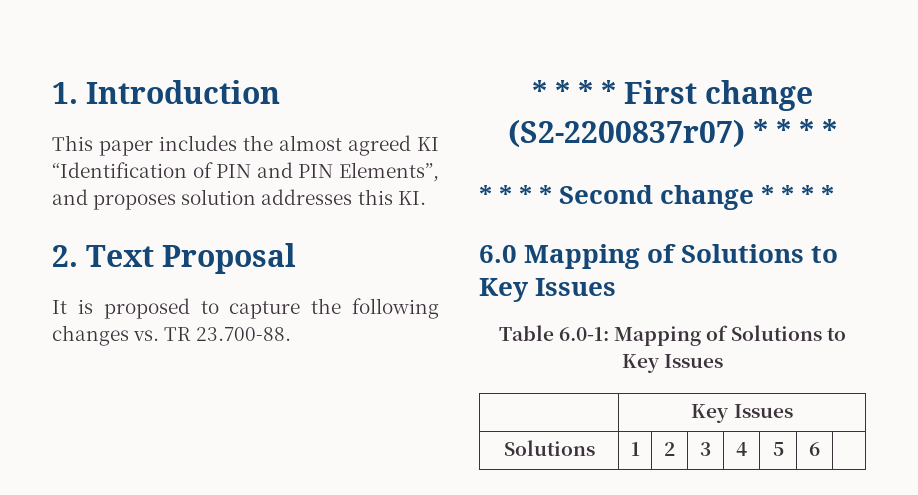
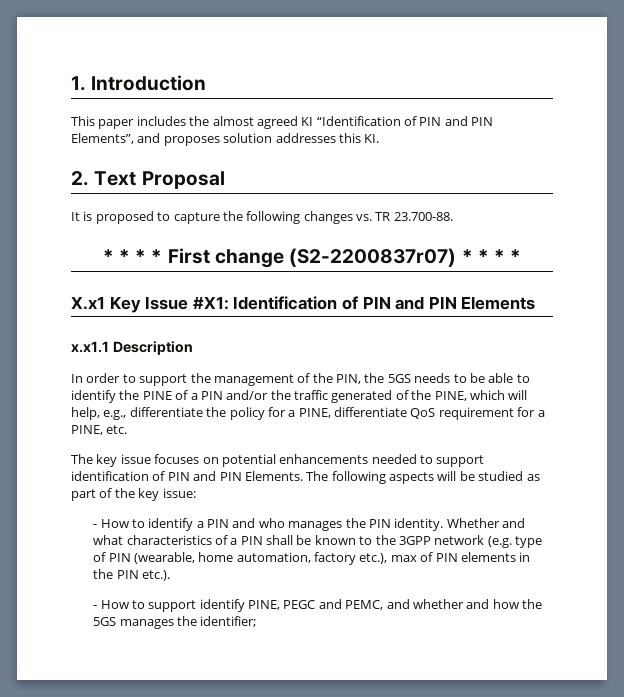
- * * * * Second change * * * *
- 6.0 Mapping of Solutions to Key Issues
- Table 6.0-1: Mapping of Solutions to Key Issues
- | Key Issues
- Solutions | 1 | 2 | 3 | 4 | 5 | 6 |
+ X.x1 Key Issue #X1: Identification of PIN and PIN Elements
+ x.x1.1 Description
+ In order to support the management of the PIN, the 5GS needs to be able to identify the PINE of a PIN and/or the traffic generated of the PINE, which will help, e.g., differentiate the policy for a PINE, differentiate QoS requirement for a PINE, etc.
+ The key issue focuses on potential enhancements needed to support identification of PIN and PIN Elements. The following aspects will be studied as part of the key issue:
+ - How to identify a PIN and who manages the PIN identity. Whether and what characteristics of a PIN shall be known to the 3GPP network (e.g. type of PIN (wearable, home automation, factory etc.), max of PIN elements in the PIN etc.).
+ - How to support identify PINE, PEGC and PEMC, and whether and how the 5GS manages the identifier;

